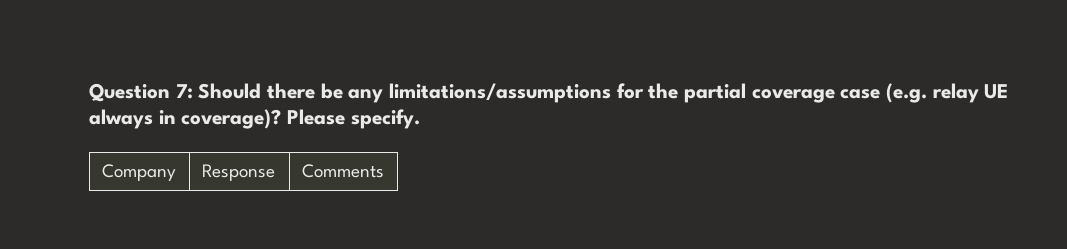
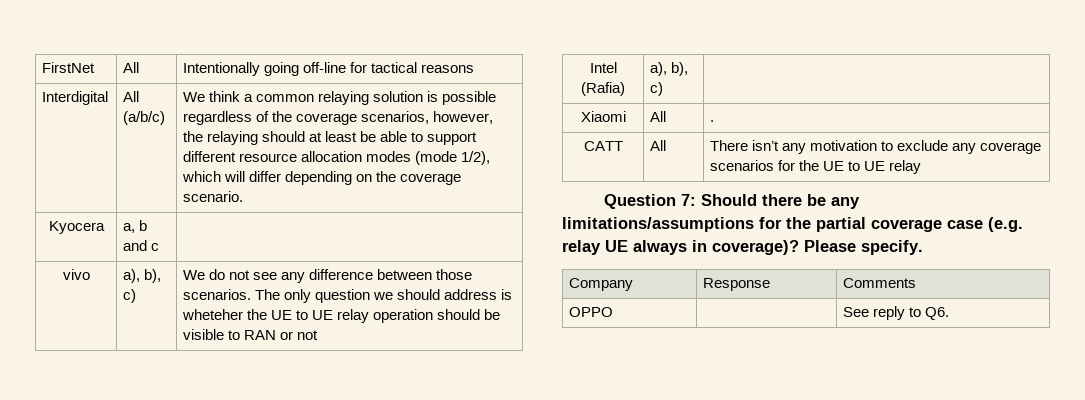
+ FirstNet | All | Intentionally going off-line for tactical reasons
+ Interdigital | All (a/b/c) | We think a common relaying solution is possible regardless of the coverage scenarios, however, the relaying should at least be able to support different resource allocation modes (mode 1/2), which will differ depending on the coverage scenario.
+ Kyocera | a, b and c |
+ vivo | a), b), c) | We do not see any difference between those scenarios. The only question we should address is wheteher the UE to UE relay operation should be visible to RAN or not
+ Intel (Rafia) | a), b), c) |
+ Xiaomi | All | .
+ CATT | All | There isn’t any motivation to exclude any coverage scenarios for the UE to UE relay
+ OPPO | | See reply to Q6.

